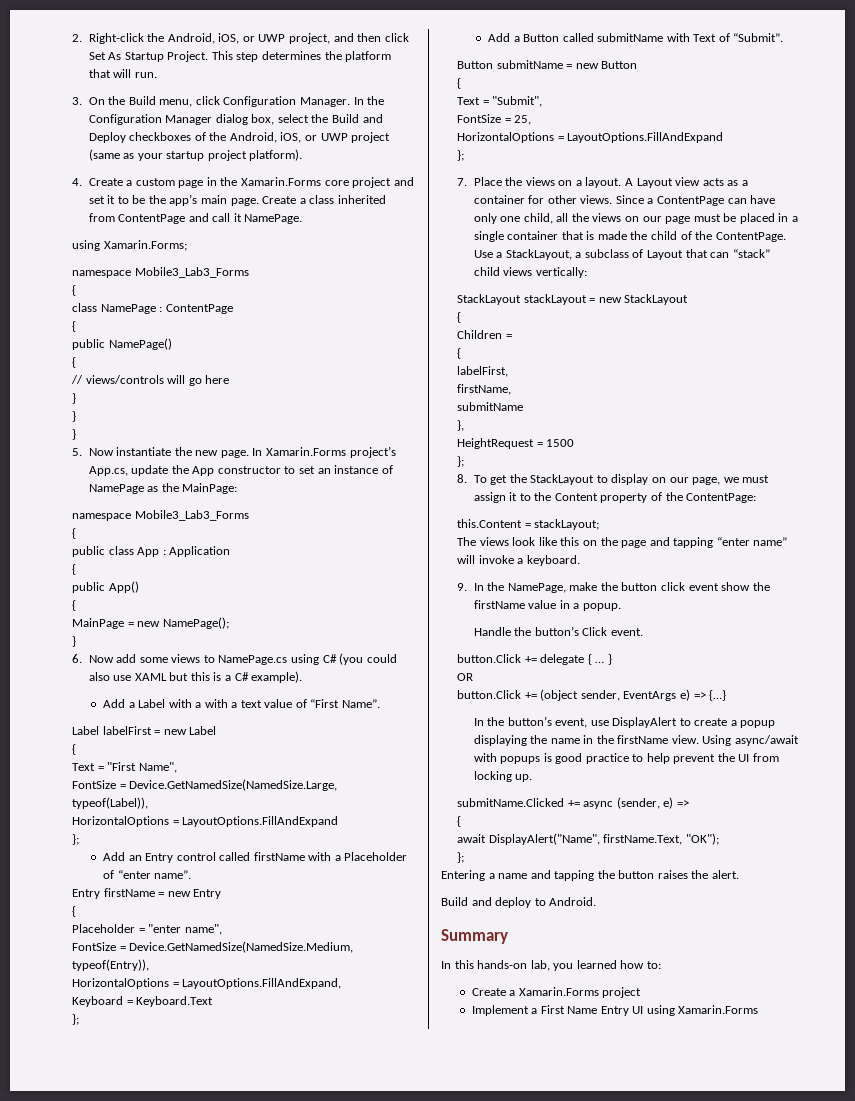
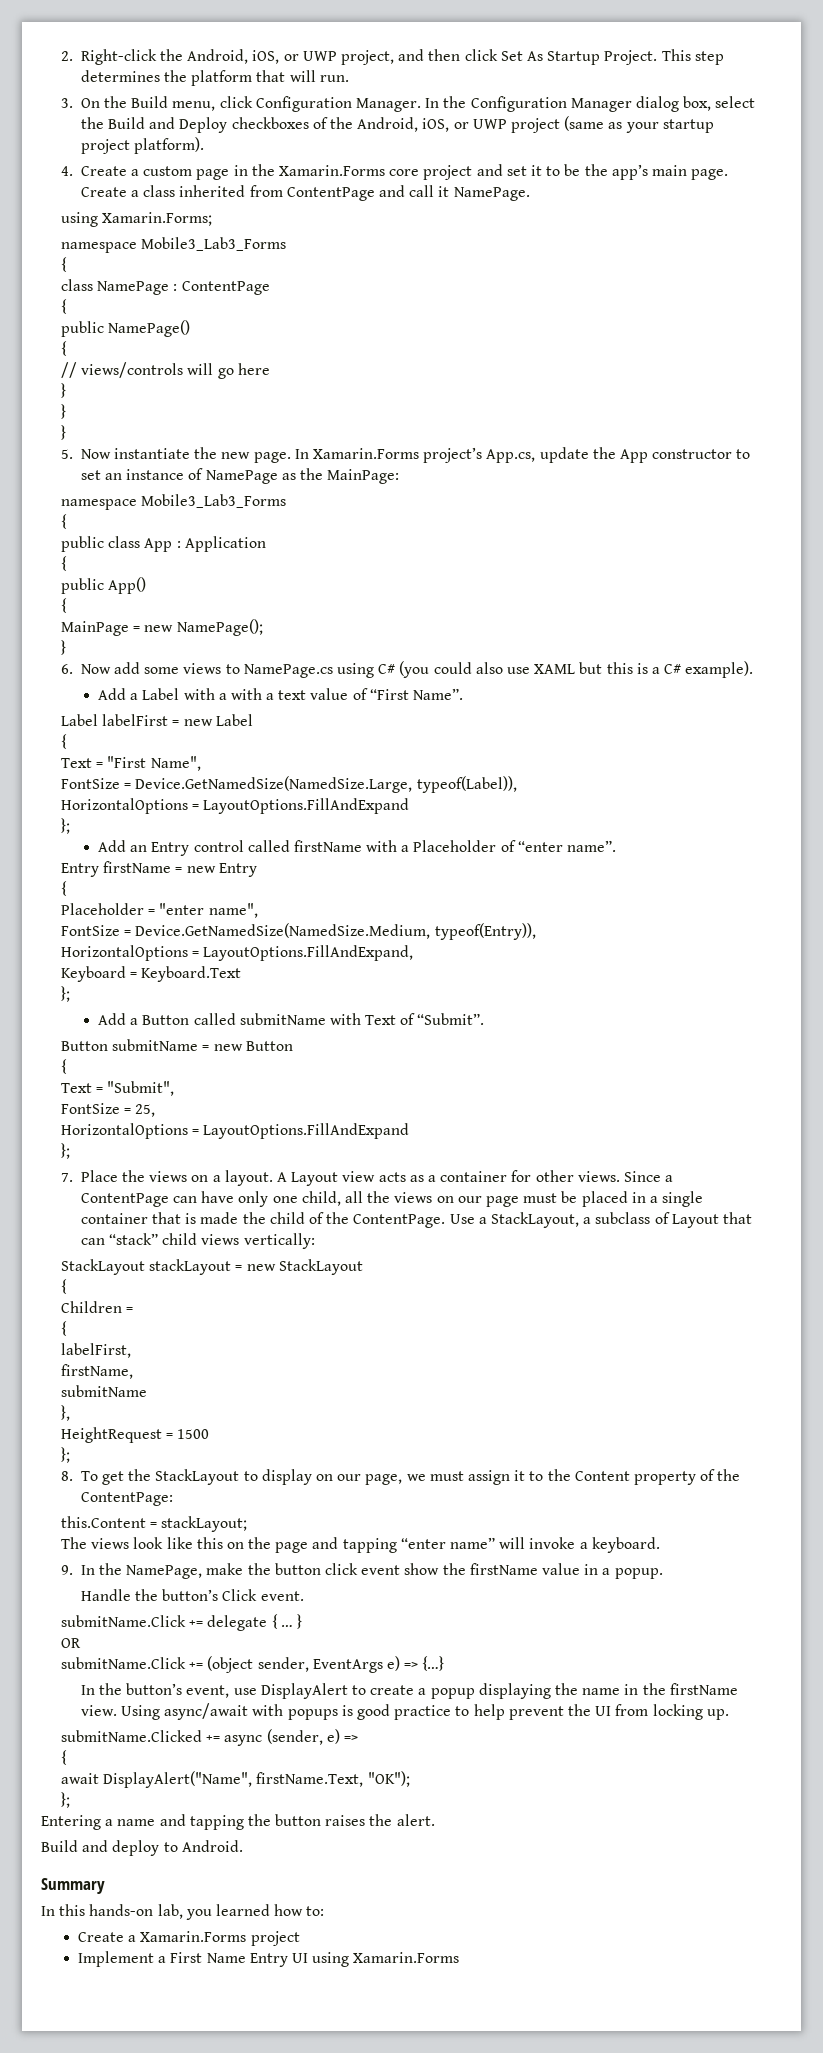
- button.Click += delegate { …
+ submitName.Click += delegate { …
- button.Click += (object sender, EventArgs e) => {…}
+ submitName.Click += (object sender, EventArgs e) => {…}

